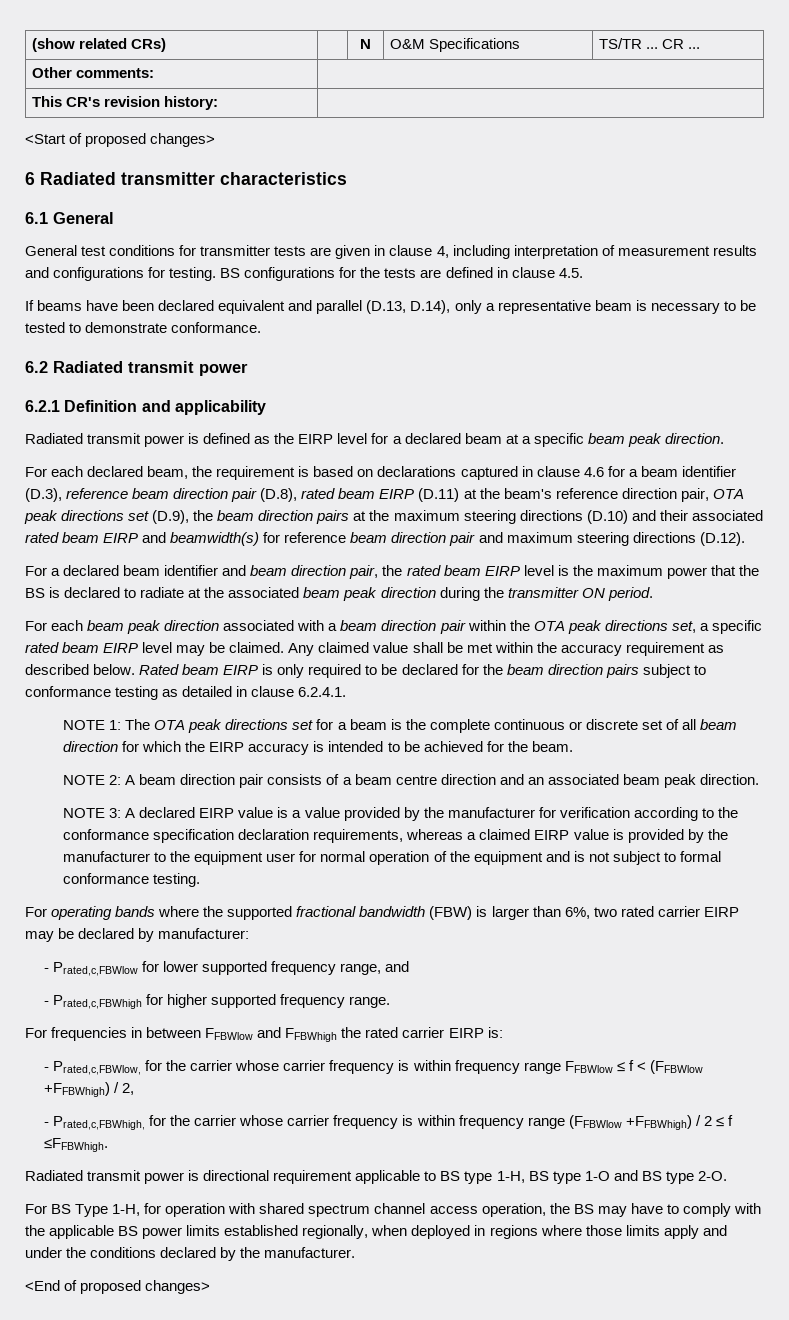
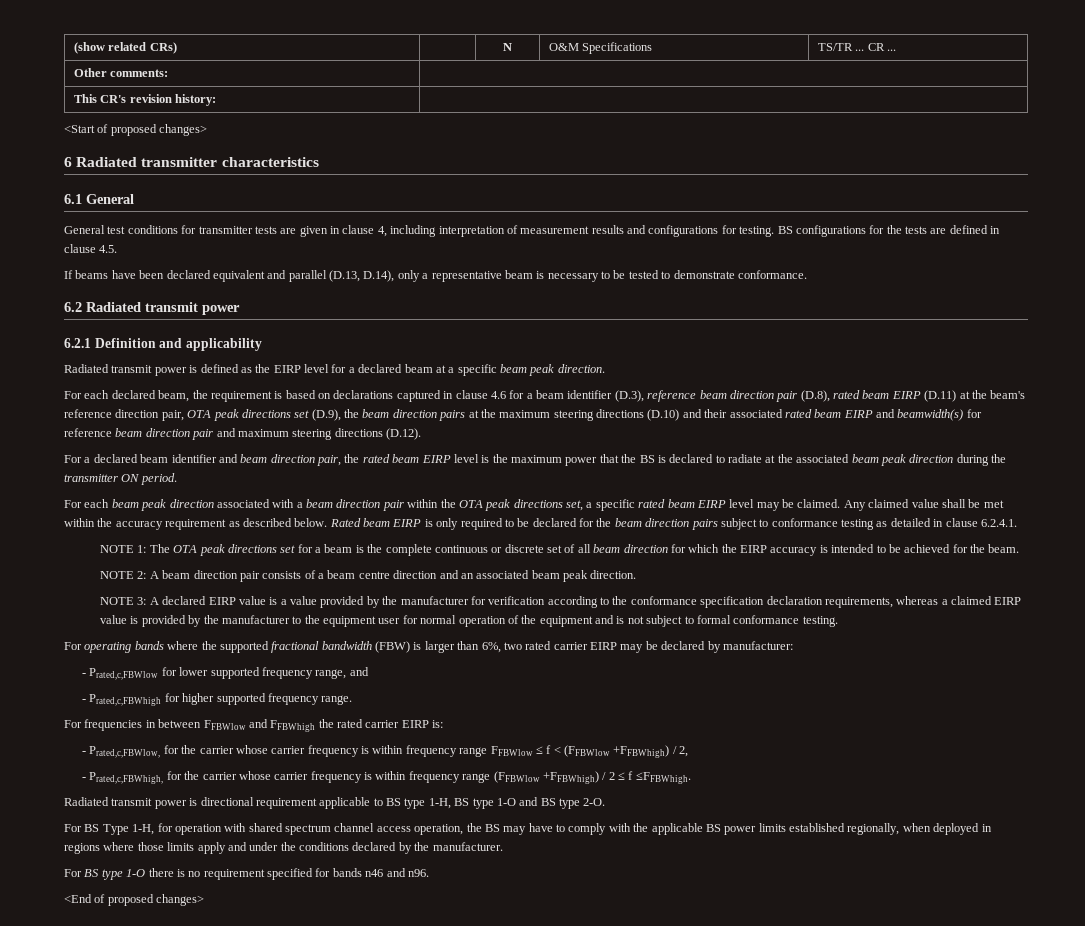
+ For BS type 1-O there is no requirement specified for bands n46 and n96.

